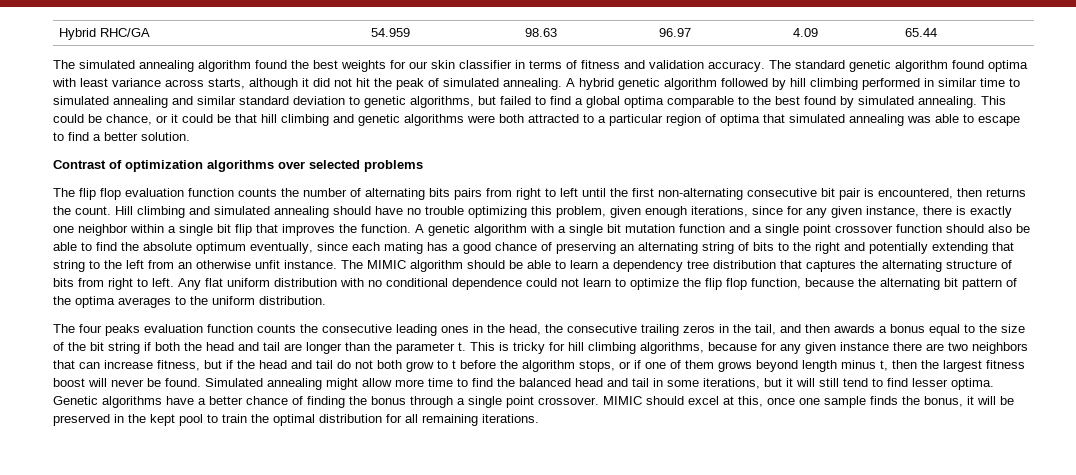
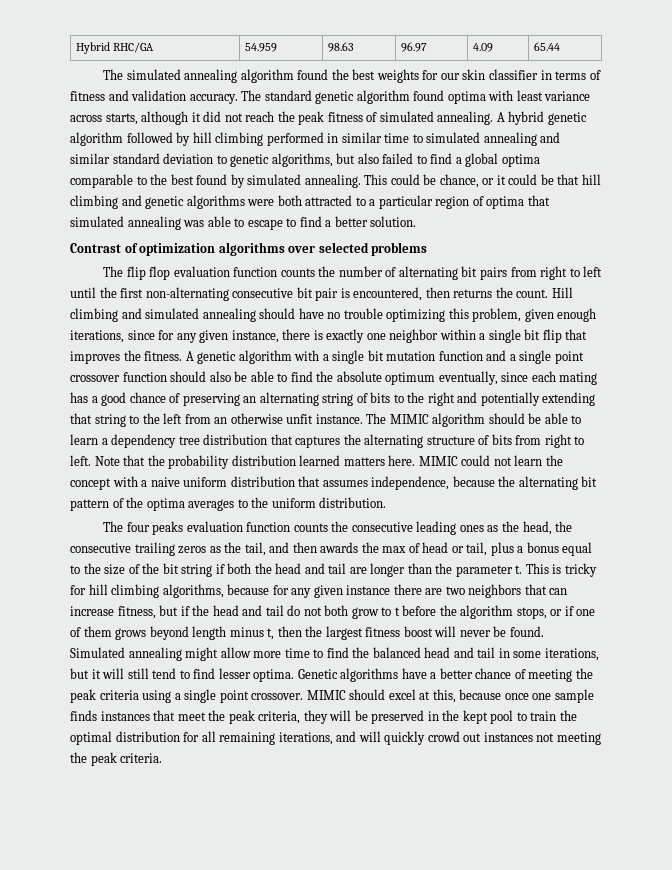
- The standard genetic algorithm found optima with least variance across starts, although it did not hit the peak of simulated annealing.
+ The standard genetic algorithm found optima with least variance across starts, although it did not reach the peak fitness of simulated annealing.
- A hybrid genetic algorithm followed by hill climbing performed in similar time to simulated annealing and similar standard deviation to genetic algorithms, but failed to find a global optima comparable to the best found by simulated annealing.
+ A hybrid genetic algorithm followed by hill climbing performed in similar time to simulated annealing and similar standard deviation to genetic algorithms, but also failed to find a global optima comparable to the best found by simulated annealing.
- The flip flop evaluation function counts the number of alternating bits pairs from right to left until the first non-alternating consecutive bit pair is encountered, then returns the count.
+ The flip flop evaluation function counts the number of alternating bit pairs from right to left until the first non-alternating consecutive bit pair is encountered, then returns the count.
- Hill climbing and simulated annealing should have no trouble optimizing this problem, given enough iterations, since for any given instance, there is exactly one neighbor within a single bit flip that improves the function.
+ Hill climbing and simulated annealing should have no trouble optimizing this problem, given enough iterations, since for any given instance, there is exactly one neighbor within a single bit flip that improves the fitness.
- Any flat uniform distribution with no conditional dependence could not learn to optimize the flip flop function, because the alternating bit pattern of the optima averages to the uniform distribution.
+ Note that the probability distribution learned matters here. MIMIC could not learn the concept with a naive uniform distribution that assumes independence, because the alternating bit pattern of the optima averages to the uniform distribution.
- The four peaks evaluation function counts the consecutive leading ones in the head, the consecutive trailing zeros in the tail, and then awards a bonus equal to the size of the bit string if both the head and tail are longer than the parameter t.
+ The four peaks evaluation function counts the consecutive leading ones as the head, the consecutive trailing zeros as the tail, and then awards the max of head or tail, plus a bonus equal to the size of the bit string if both the head and tail are longer than the parameter t.
- Genetic algorithms have a better chance of finding the bonus through a single point crossover.
+ Genetic algorithms have a better chance of meeting the peak criteria using a single point crossover.
- MIMIC should excel at this, once one sample finds the bonus, it will be preserved in the kept pool to train the optimal distribution for all remaining iterations.
+ MIMIC should excel at this, because once one sample finds instances that meet the peak criteria, they will be preserved in the kept pool to train the optimal distribution for all remaining iterations, and will quickly crowd out instances not meeting the peak criteria.

